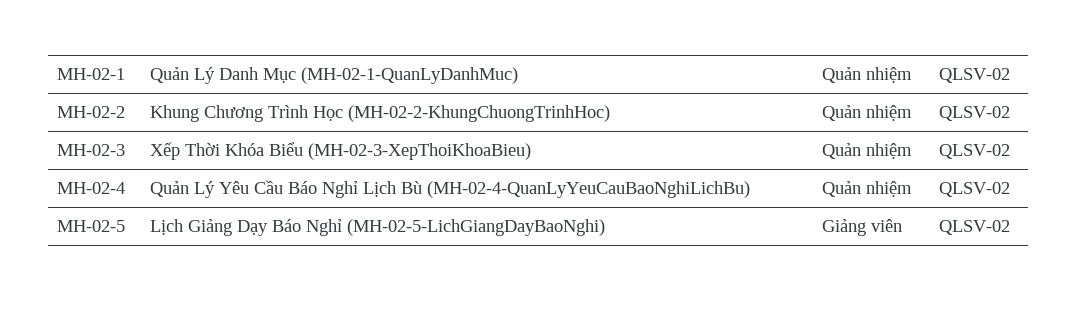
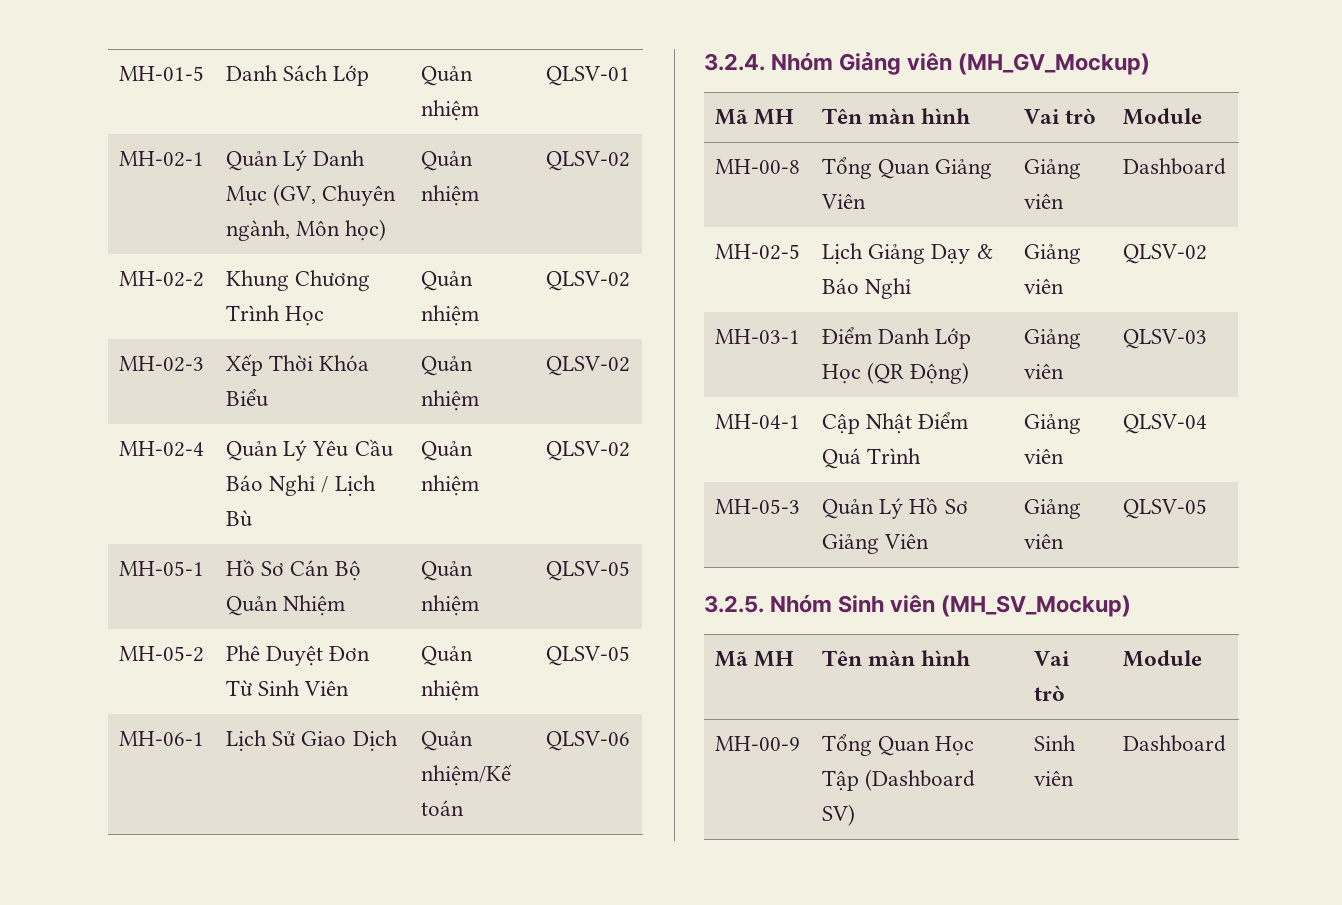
+ MH-01-5 | Danh Sách Lớp | Quản nhiệm | QLSV-01
- MH-02-1 | Quản Lý Danh Mục (MH-02-1-QuanLyDanhMuc) | Quản nhiệm | QLSV-02
+ MH-02-1 | Quản Lý Danh Mục (GV, Chuyên ngành, Môn học) | Quản nhiệm | QLSV-02
- MH-02-2 | Khung Chương Trình Học (MH-02-2-KhungChuongTrinhHoc) | Quản nhiệm | QLSV-02
+ MH-02-2 | Khung Chương Trình Học | Quản nhiệm | QLSV-02
- MH-02-3 | Xếp Thời Khóa Biểu (MH-02-3-XepThoiKhoaBieu) | Quản nhiệm | QLSV-02
+ MH-02-3 | Xếp Thời Khóa Biểu | Quản nhiệm | QLSV-02
- MH-02-4 | Quản Lý Yêu Cầu Báo Nghỉ Lịch Bù (MH-02-4-QuanLyYeuCauBaoNghiLichBu) | Quản nhiệm | QLSV-02
+ MH-02-4 | Quản Lý Yêu Cầu Báo Nghỉ / Lịch Bù | Quản nhiệm | QLSV-02
+ MH-05-1 | Hồ Sơ Cán Bộ Quản Nhiệm | Quản nhiệm | QLSV-05
+ MH-05-2 | Phê Duyệt Đơn Từ Sinh Viên | Quản nhiệm | QLSV-05
+ MH-06-1 | Lịch Sử Giao Dịch | Quản nhiệm/Kế toán | QLSV-06
+ 3.2.4. Nhóm Giảng viên (MH_GV_Mockup)
+ Mã MH | Tên màn hình | Vai trò | Module
+ MH-00-8 | Tổng Quan Giảng Viên | Giảng viên | Dashboard
- MH-02-5 | Lịch Giảng Dạy Báo Nghỉ (MH-02-5-LichGiangDayBaoNghi) | Giảng viên | QLSV-02
+ MH-02-5 | Lịch Giảng Dạy & Báo Nghỉ | Giảng viên | QLSV-02
+ MH-03-1 | Điểm Danh Lớp Học (QR Động) | Giảng viên | QLSV-03
+ MH-04-1 | Cập Nhật Điểm Quá Trình | Giảng viên | QLSV-04
+ MH-05-3 | Quản Lý Hồ Sơ Giảng Viên | Giảng viên | QLSV-05
+ 3.2.5. Nhóm Sinh viên (MH_SV_Mockup)
+ Mã MH | Tên màn hình | Vai trò | Module
+ MH-00-9 | Tổng Quan Học Tập (Dashboard SV) | Sinh viên | Dashboard

